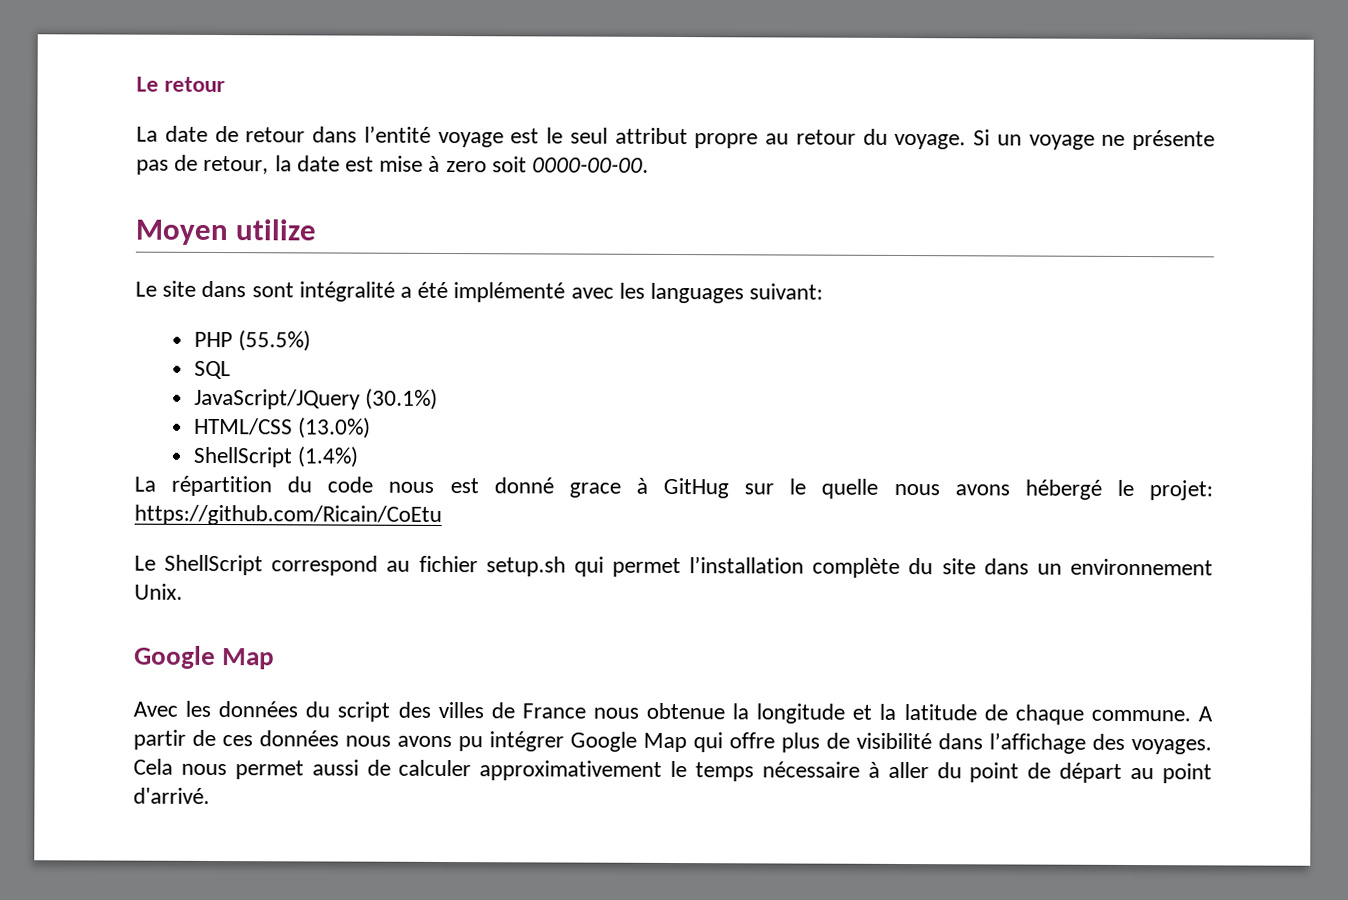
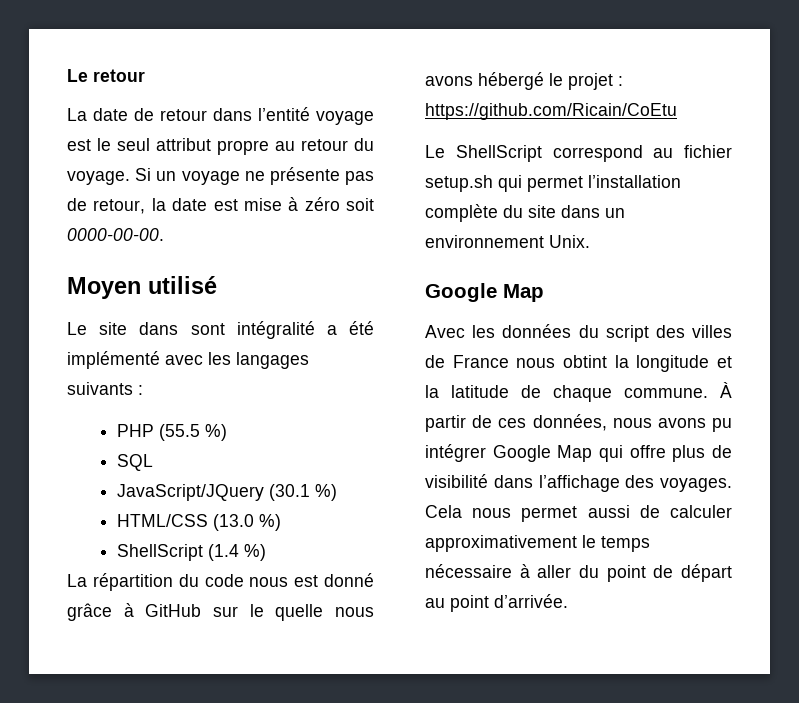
- Si un voyage ne présente pas de retour, la date est mise à zero soit 0000-00-00.
+ Si un voyage ne présente pas de retour, la date est mise à zéro soit 0000-00-00.
- Moyen utilize
+ Moyen utilisé
- Le site dans sont intégralité a été implémenté avec les languages suivant:
+ Le site dans sont intégralité a été implémenté avec les langages suivants :
- PHP (55.5%)
+ PHP (55.5 %)
- JavaScript/JQuery (30.1%)
+ JavaScript/JQuery (30.1 %)
- HTML/CSS (13.0%)
- ShellScript (1.4%)
+ HTML/CSS (13.0 %)
+ ShellScript (1.4 %)
- La répartition du code nous est donné grace à GitHug sur le quelle nous avons hébergé le projet: https://github.com/Ricain/CoEtu
+ La répartition du code nous est donné grâce à GitHub sur le quelle nous avons hébergé le projet : https://github.com/Ricain/CoEtu
- Avec les données du script des villes de France nous obtenue la longitude et la latitude de chaque commune.
+ Avec les données du script des villes de France nous obtint la longitude et la latitude de chaque commune.
- A partir de ces données nous avons pu intégrer Google Map qui offre plus de visibilité dans l’affichage des voyages.
+ À partir de ces données, nous avons pu intégrer Google Map qui offre plus de visibilité dans l’affichage des voyages.
- Cela nous permet aussi de calculer approximativement le temps nécessaire à aller du point de départ au point d'arrivé.
+ Cela nous permet aussi de calculer approximativement le temps nécessaire à aller du point de départ au point d’arrivée.

